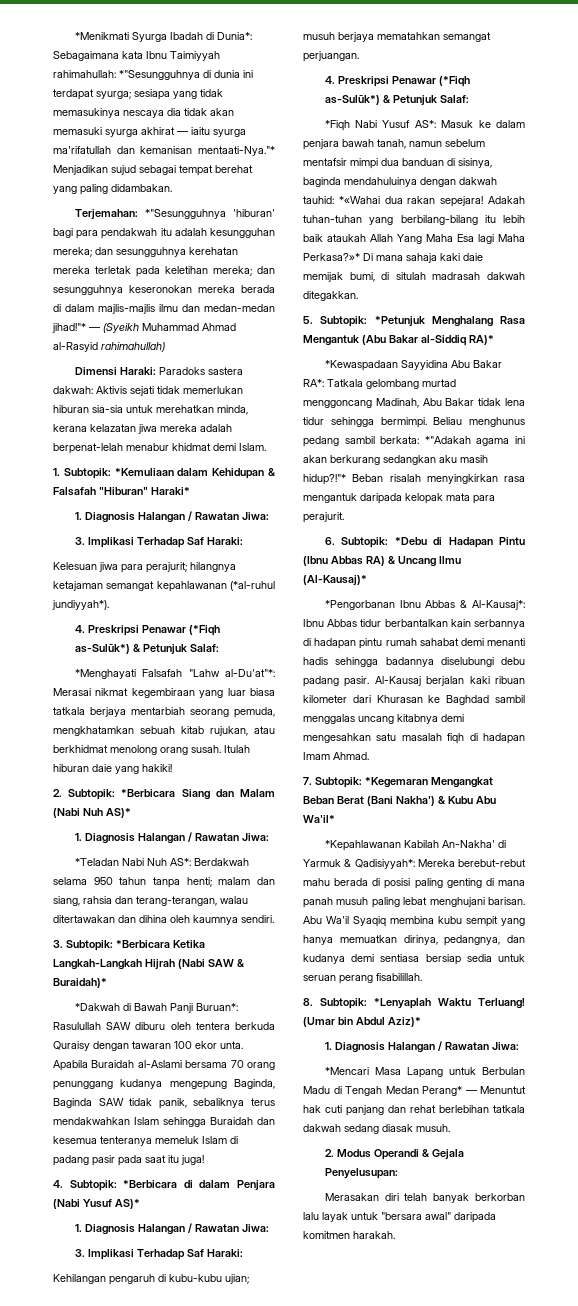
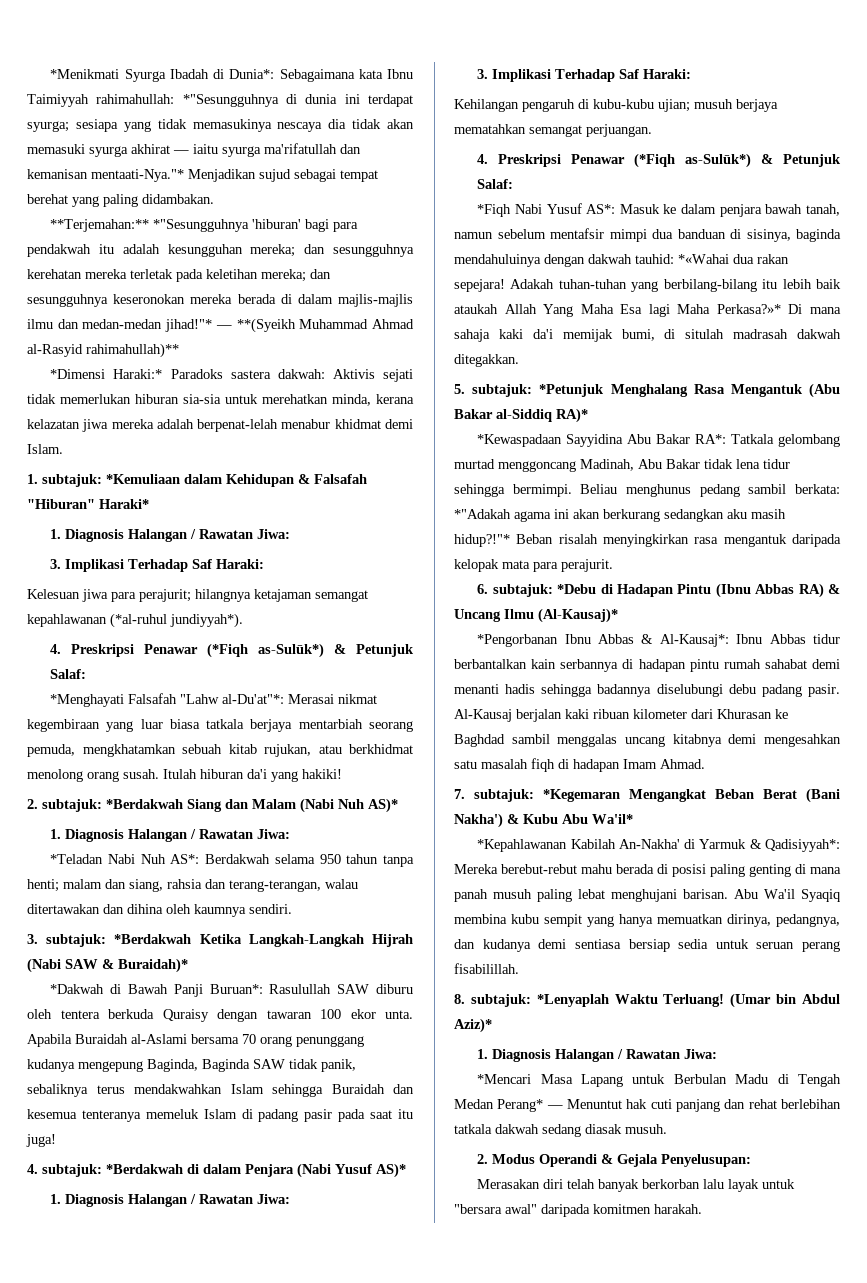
- Terjemahan: *"Sesungguhnya 'hiburan' bagi para pendakwah itu adalah kesungguhan mereka; dan sesungguhnya kerehatan mereka terletak pada keletihan mereka; dan sesungguhnya keseronokan mereka berada di dalam majlis-majlis ilmu dan medan-medan jihad!"* — (Syeikh Muhammad Ahmad al-Rasyid rahimahullah)
- Dimensi Haraki: Paradoks sastera dakwah: Aktivis sejati tidak memerlukan hiburan sia-sia untuk merehatkan minda, kerana kelazatan jiwa mereka adalah berpenat-lelah menabur khidmat demi Islam.
+ **Terjemahan:** *"Sesungguhnya 'hiburan' bagi para pendakwah itu adalah kesungguhan mereka; dan sesungguhnya kerehatan mereka terletak pada keletihan mereka; dan sesungguhnya keseronokan mereka berada di dalam majlis-majlis ilmu dan medan-medan jihad!"* — **(Syeikh Muhammad Ahmad al-Rasyid rahimahullah)**
+ *Dimensi Haraki:* Paradoks sastera dakwah: Aktivis sejati tidak memerlukan hiburan sia-sia untuk merehatkan minda, kerana kelazatan jiwa mereka adalah berpenat-lelah menabur khidmat demi Islam.
- 1. Subtopik: *Kemuliaan dalam Kehidupan & Falsafah "Hiburan" Haraki*
+ 1. subtajuk: *Kemuliaan dalam Kehidupan & Falsafah "Hiburan" Haraki*
- Itulah hiburan daie yang hakiki!
+ Itulah hiburan da'i yang hakiki!
- 2. Subtopik: *Berbicara Siang dan Malam (Nabi Nuh AS)*
+ 2. subtajuk: *Berdakwah Siang dan Malam (Nabi Nuh AS)*
- 3. Subtopik: *Berbicara Ketika Langkah-Langkah Hijrah (Nabi SAW & Buraidah)*
+ 3. subtajuk: *Berdakwah Ketika Langkah-Langkah Hijrah (Nabi SAW & Buraidah)*
- 4. Subtopik: *Berbicara di dalam Penjara (Nabi Yusuf AS)*
+ 4. subtajuk: *Berdakwah di dalam Penjara (Nabi Yusuf AS)*
- Adakah tuhan-tuhan yang berbilang-bilang itu lebih baik ataukah Allah Yang Maha Esa lagi Maha Perkasa?»* Di mana sahaja kaki daie memijak bumi, di situlah madrasah dakwah ditegakkan.
+ Adakah tuhan-tuhan yang berbilang-bilang itu lebih baik ataukah Allah Yang Maha Esa lagi Maha Perkasa?»* Di mana sahaja kaki da'i memijak bumi, di situlah madrasah dakwah ditegakkan.
- 5. Subtopik: *Petunjuk Menghalang Rasa Mengantuk (Abu Bakar al-Siddiq RA)*
+ 5. subtajuk: *Petunjuk Menghalang Rasa Mengantuk (Abu Bakar al-Siddiq RA)*
- 6. Subtopik: *Debu di Hadapan Pintu (Ibnu Abbas RA) & Uncang Ilmu (Al-Kausaj)*
+ 6. subtajuk: *Debu di Hadapan Pintu (Ibnu Abbas RA) & Uncang Ilmu (Al-Kausaj)*
- 7. Subtopik: *Kegemaran Mengangkat Beban Berat (Bani Nakha') & Kubu Abu Wa'il*
+ 7. subtajuk: *Kegemaran Mengangkat Beban Berat (Bani Nakha') & Kubu Abu Wa'il*
- 8. Subtopik: *Lenyaplah Waktu Terluang!
+ 8. subtajuk: *Lenyaplah Waktu Terluang!

